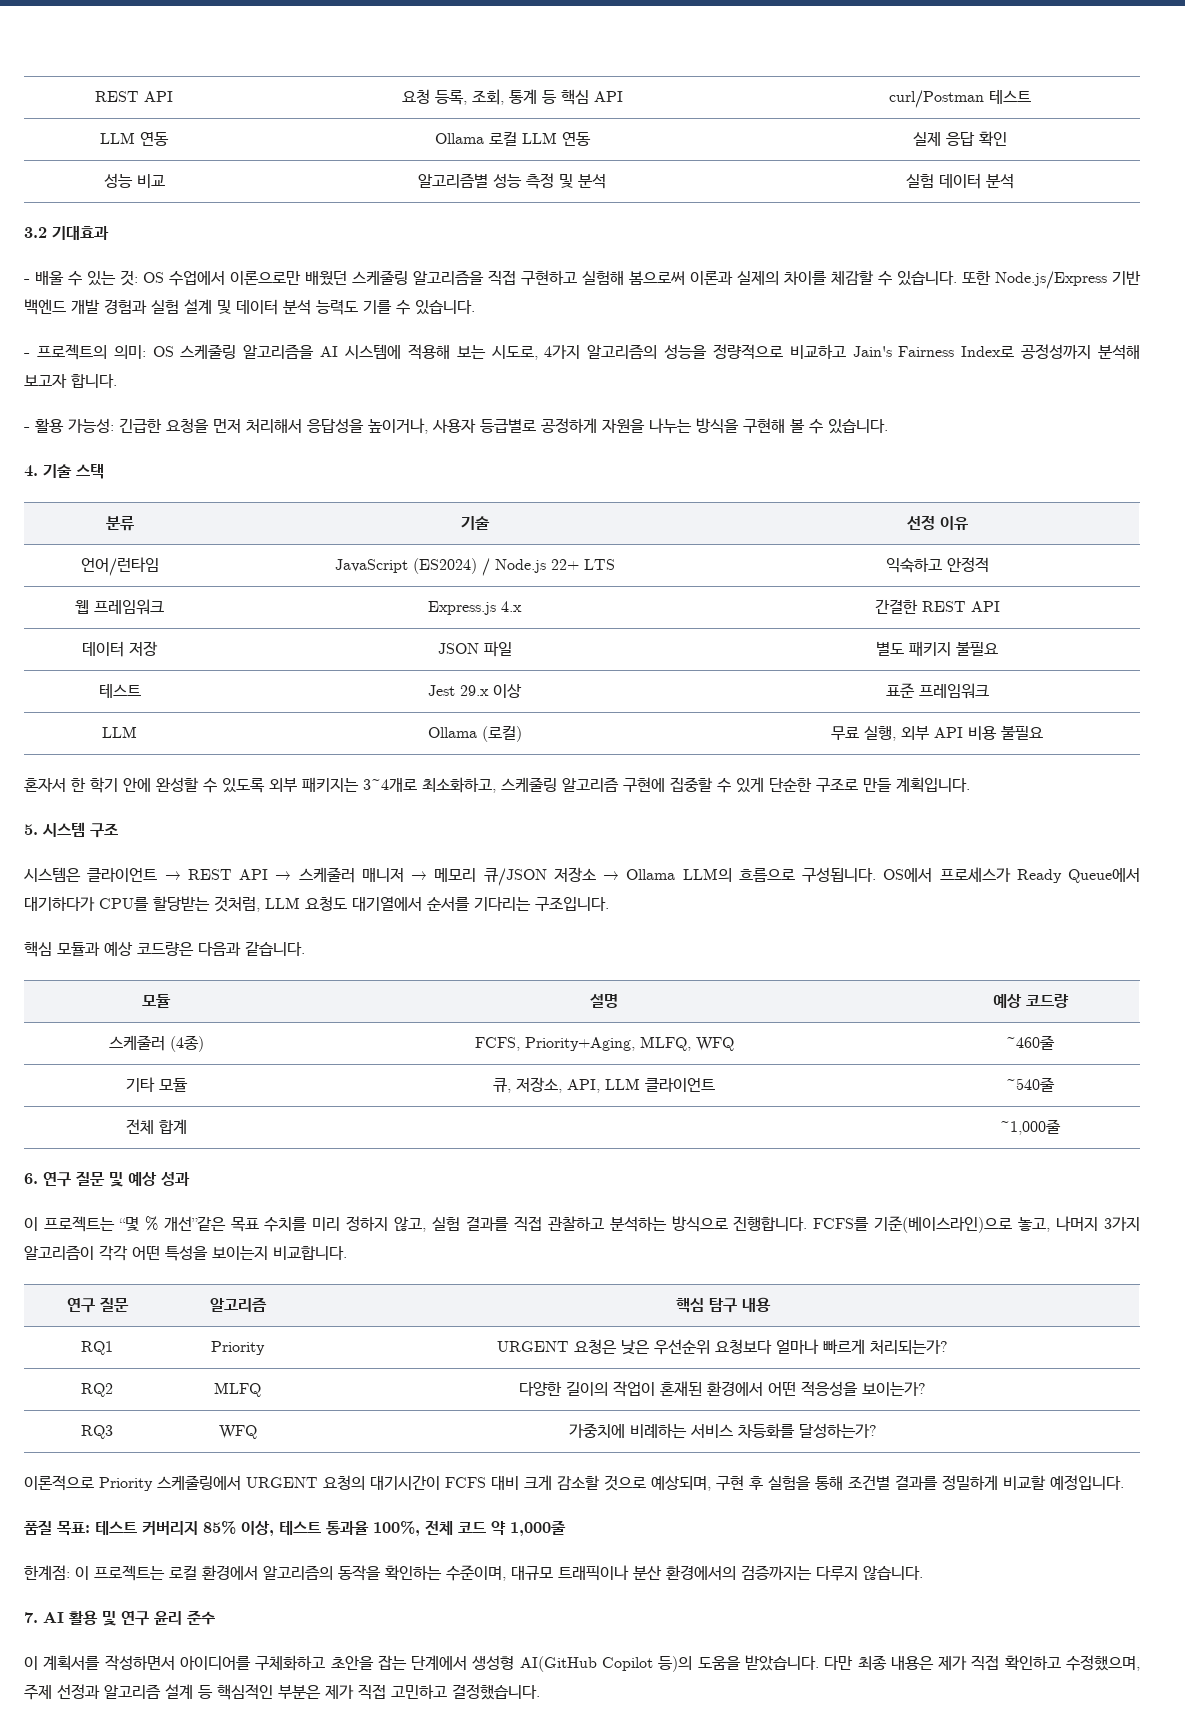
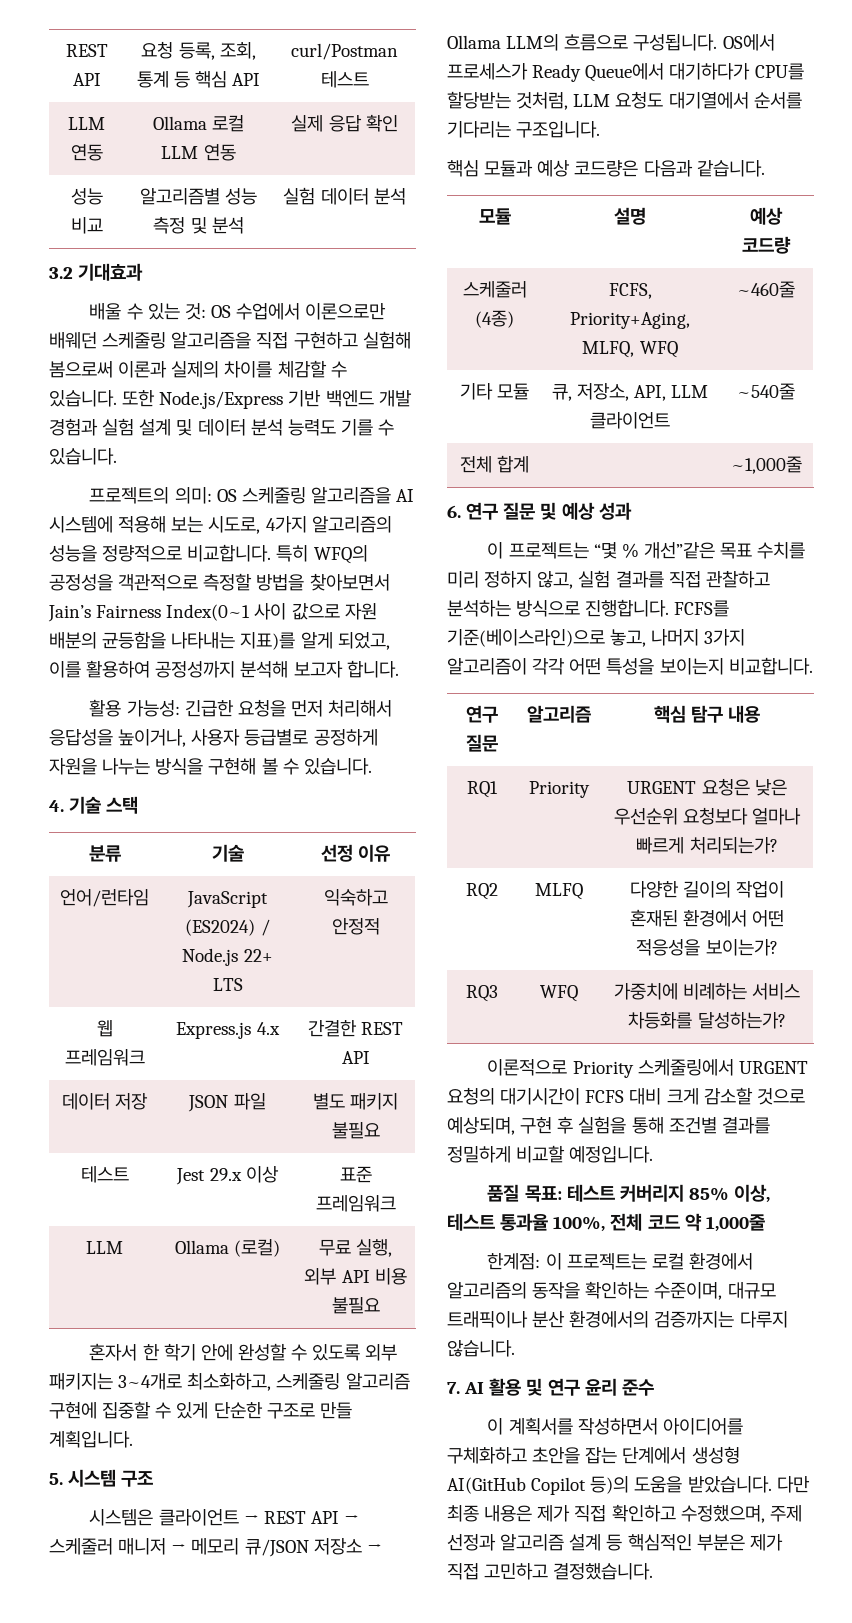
- - 배울 수 있는 것: OS 수업에서 이론으로만 배웠던 스케줄링 알고리즘을 직접 구현하고 실험해 봄으로써 이론과 실제의 차이를 체감할 수 있습니다.
+ 배울 수 있는 것: OS 수업에서 이론으로만 배웨던 스케줄링 알고리즘을 직접 구현하고 실험해 봄으로써 이론과 실제의 차이를 체감할 수 있습니다.
- - 프로젝트의 의미: OS 스케줄링 알고리즘을 AI 시스템에 적용해 보는 시도로, 4가지 알고리즘의 성능을 정량적으로 비교하고 Jain's Fairness Index로 공정성까지 분석해 보고자 합니다.
+ 프로젝트의 의미: OS 스케줄링 알고리즘을 AI 시스템에 적용해 보는 시도로, 4가지 알고리즘의 성능을 정량적으로 비교합니다. 특히 WFQ의 공정성을 객관적으로 측정할 방법을 찾아보면서 Jain’s Fairness Index(0~1 사이 값으로 자원 배분의 균등함을 나타내는 지표)를 알게 되었고, 이를 활용하여 공정성까지 분석해 보고자 합니다.
- - 활용 가능성: 긴급한 요청을 먼저 처리해서 응답성을 높이거나, 사용자 등급별로 공정하게 자원을 나누는 방식을 구현해 볼 수 있습니다.
+ 활용 가능성: 긴급한 요청을 먼저 처리해서 응답성을 높이거나, 사용자 등급별로 공정하게 자원을 나누는 방식을 구현해 볼 수 있습니다.

